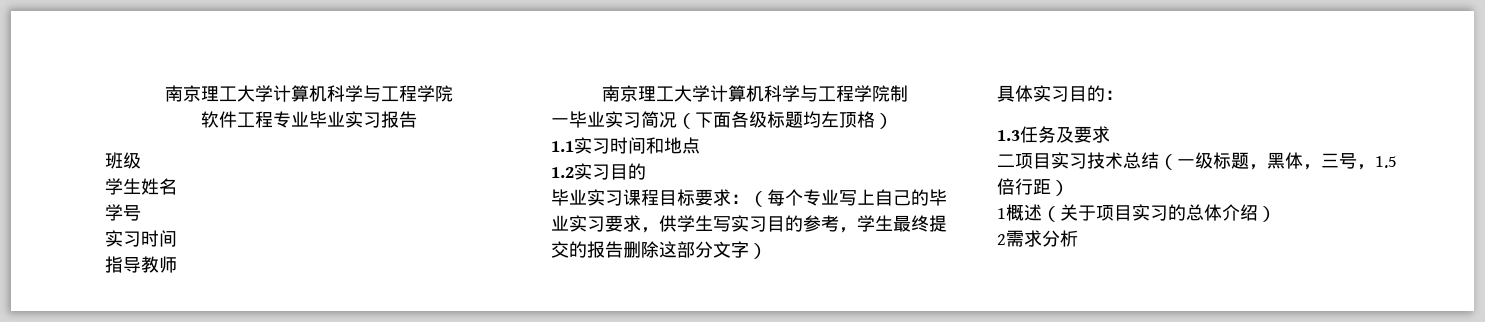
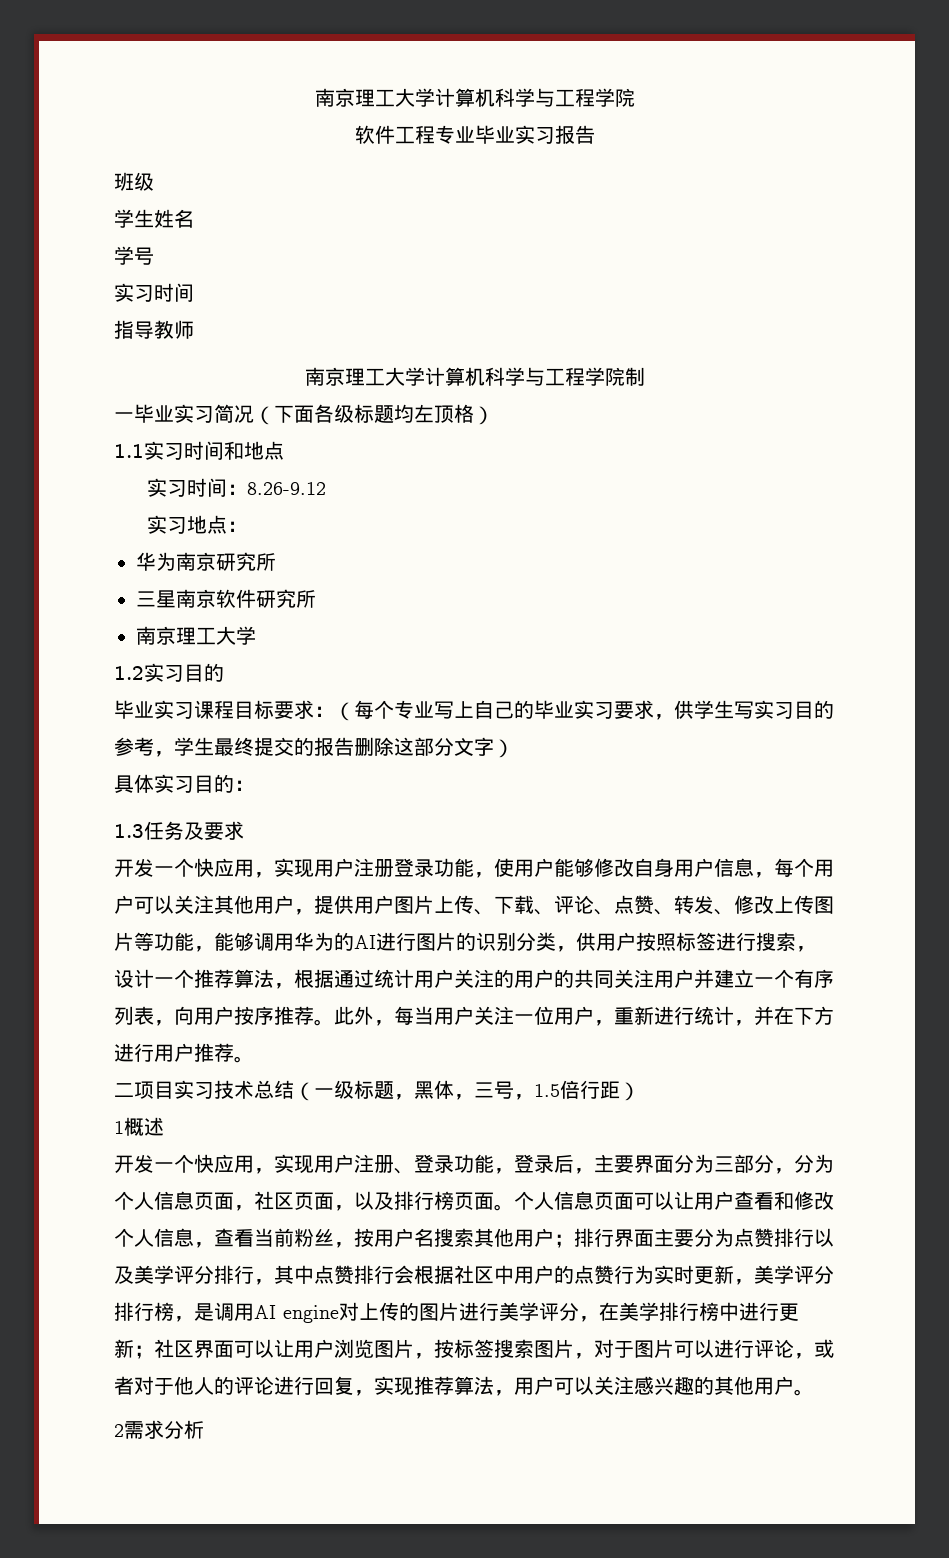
+ 实习时间：8.26-9.12
+ 实习地点：
+ 华为南京研究所
+ 三星南京软件研究所
+ 南京理工大学
+ 开发一个快应用，实现用户注册登录功能，使用户能够修改自身用户信息，每个用户可以关注其他用户，提供用户图片上传、下载、评论、点赞、转发、修改上传图片等功能，能够调用华为的AI进行图片的识别分类，供用户按照标签进行搜索，设计一个推荐算法，根据通过统计用户关注的用户的共同关注用户并建立一个有序列表，向用户按序推荐。此外，每当用户关注一位用户，重新进行统计，并在下方进行用户推荐。
- 1概述（关于项目实习的总体介绍）
+ 1概述
+ 开发一个快应用，实现用户注册、登录功能，登录后，主要界面分为三部分，分为个人信息页面，社区页面，以及排行榜页面。个人信息页面可以让用户查看和修改个人信息，查看当前粉丝，按用户名搜索其他用户；排行界面主要分为点赞排行以及美学评分排行，其中点赞排行会根据社区中用户的点赞行为实时更新，美学评分排行榜，是调用AI engine对上传的图片进行美学评分，在美学排行榜中进行更新；社区界面可以让用户浏览图片，按标签搜索图片，对于图片可以进行评论，或者对于他人的评论进行回复，实现推荐算法，用户可以关注感兴趣的其他用户。

